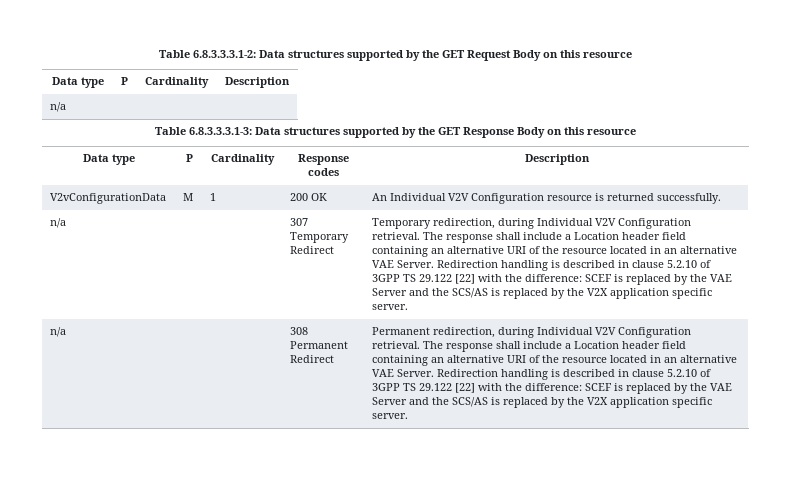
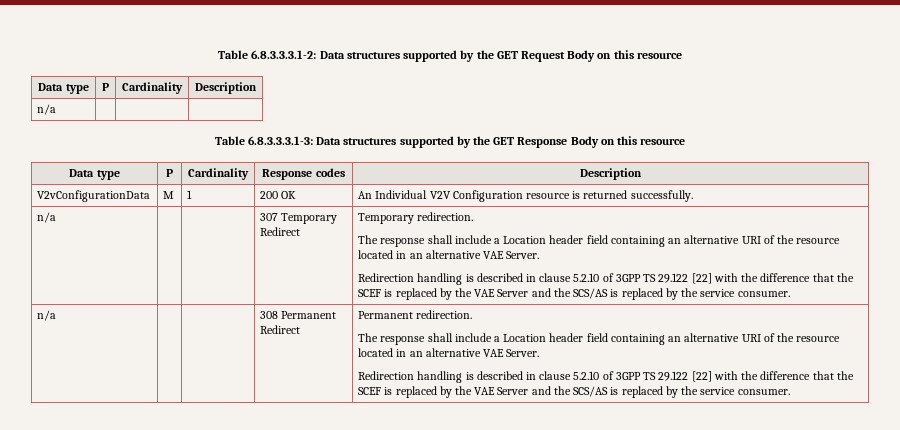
- Temporary redirection, during Individual V2V Configuration retrieval. The response shall include a Location header field containing an alternative URI of the resource located in an alternative VAE Server. Redirection handling is described in clause 5.2.10 of 3GPP TS 29.122 [22] with the difference: SCEF is replaced by the VAE Server and the SCS/AS is replaced by the V2X application specific server.
+ Temporary redirection.
+ The response shall include a Location header field containing an alternative URI of the resource located in an alternative VAE Server.
+ Redirection handling is described in clause 5.2.10 of 3GPP TS 29.122 [22] with the difference that the SCEF is replaced by the VAE Server and the SCS/AS is replaced by the service consumer.
- Permanent redirection, during Individual V2V Configuration retrieval. The response shall include a Location header field containing an alternative URI of the resource located in an alternative VAE Server. Redirection handling is described in clause 5.2.10 of 3GPP TS 29.122 [22] with the difference: SCEF is replaced by the VAE Server and the SCS/AS is replaced by the V2X application specific server.
+ Permanent redirection.
+ The response shall include a Location header field containing an alternative URI of the resource located in an alternative VAE Server.
+ Redirection handling is described in clause 5.2.10 of 3GPP TS 29.122 [22] with the difference that the SCEF is replaced by the VAE Server and the SCS/AS is replaced by the service consumer.

